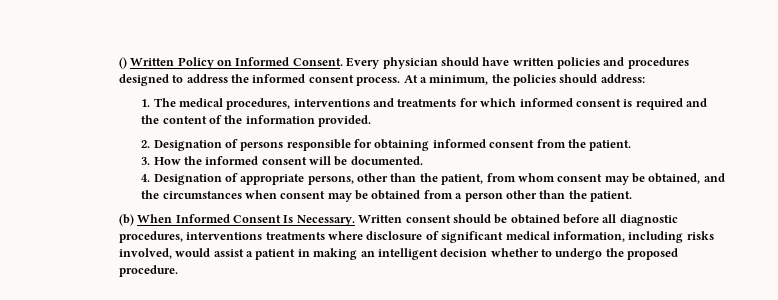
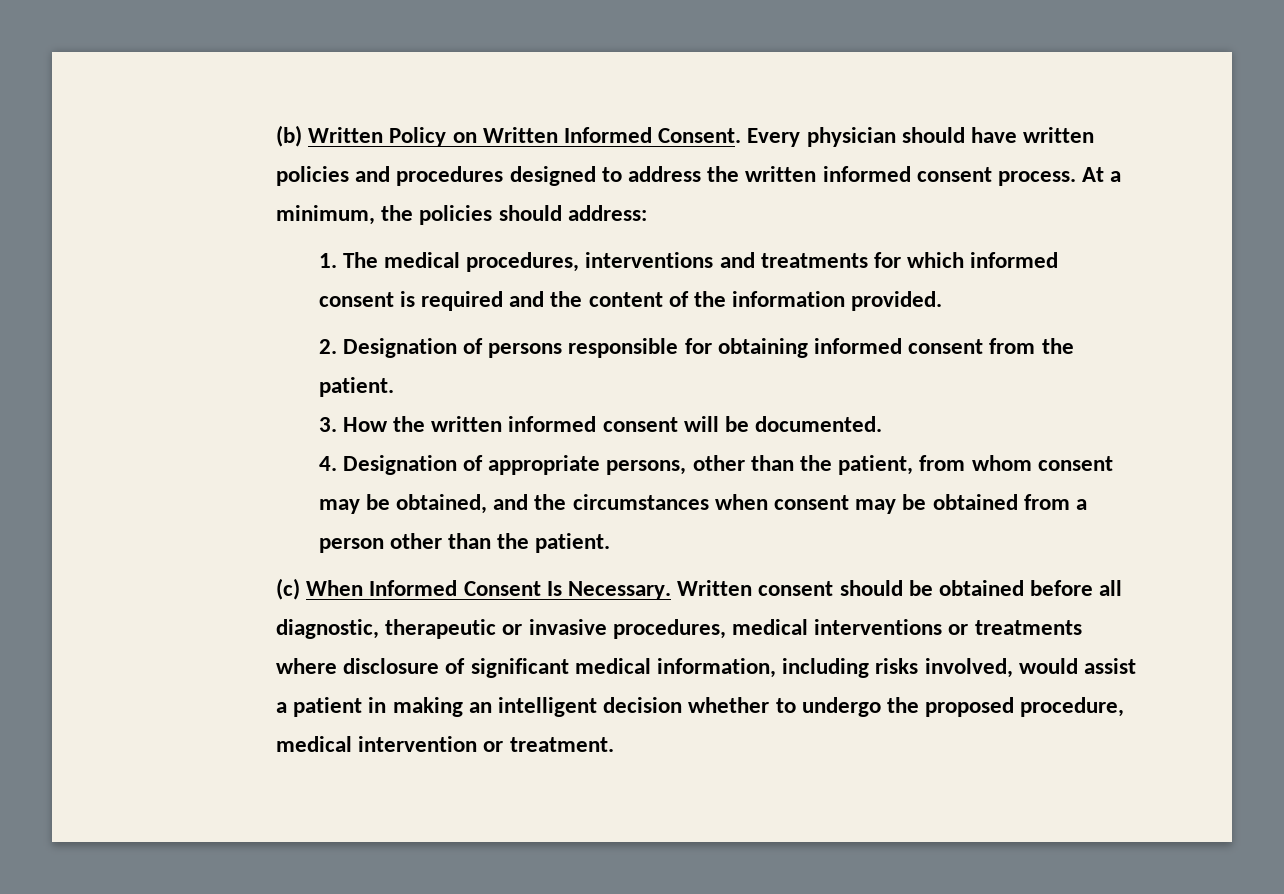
- () Written Policy on Informed Consent.
+ (b) Written Policy on Written Informed Consent.
- Every physician should have written policies and procedures designed to address the informed consent process.
+ Every physician should have written policies and procedures designed to address the written informed consent process.
- 3. How the informed consent will be documented.
+ 3. How the written informed consent will be documented.
- (b) When Informed Consent Is Necessary.
+ (c) When Informed Consent Is Necessary.
- Written consent should be obtained before all diagnostic procedures, interventions treatments where disclosure of significant medical information, including risks involved, would assist a patient in making an intelligent decision whether to undergo the proposed procedure.
+ Written consent should be obtained before all diagnostic, therapeutic or invasive procedures, medical interventions or treatments where disclosure of significant medical information, including risks involved, would assist a patient in making an intelligent decision whether to undergo the proposed procedure, medical intervention or treatment.

